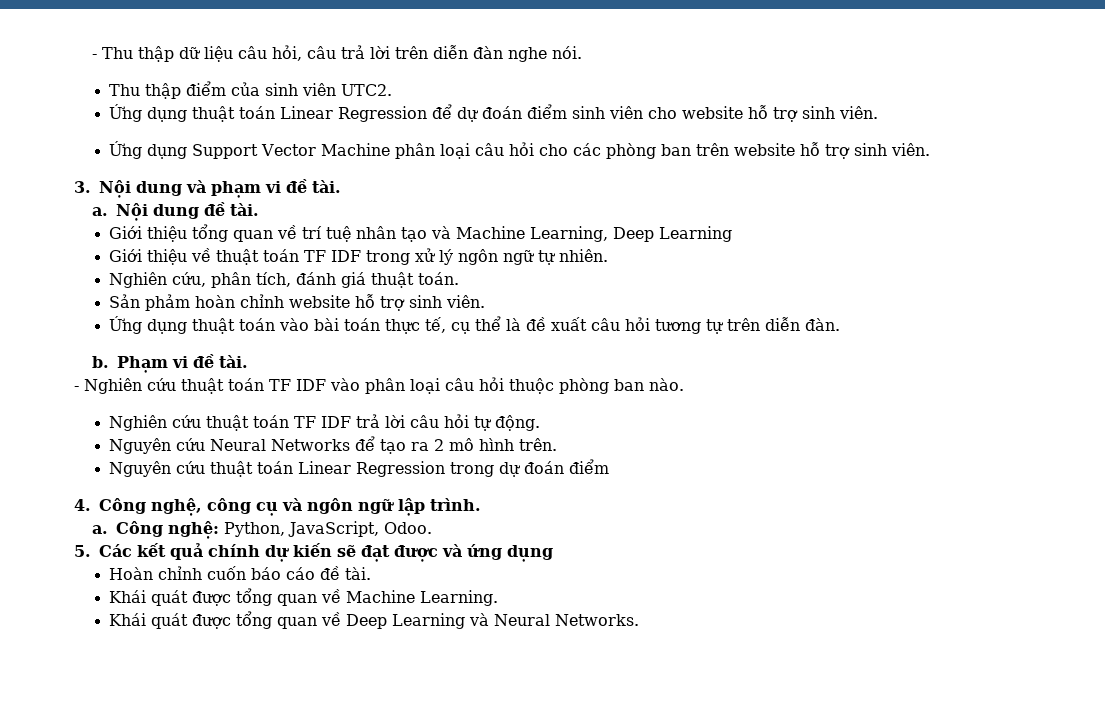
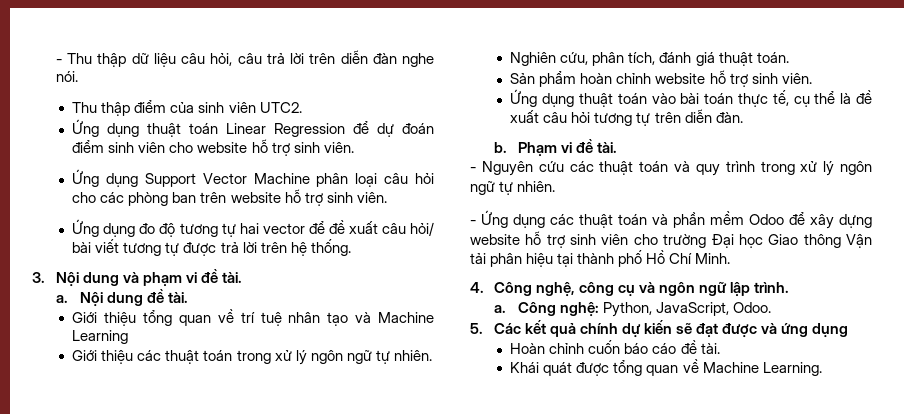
+ Ứng dụng đo độ tương tự hai vector để đề xuất câu hỏi/ bài viết tương tự được trả lời trên hệ thống.
- Giới thiệu tổng quan về trí tuệ nhân tạo và Machine Learning, Deep Learning
+ Giới thiệu tổng quan về trí tuệ nhân tạo và Machine Learning
- Giới thiệu về thuật toán TF IDF trong xử lý ngôn ngữ tự nhiên.
+ Giới thiệu các thuật toán trong xử lý ngôn ngữ tự nhiên.
- Sản phảm hoàn chỉnh website hỗ trợ sinh viên.
+ Sản phẩm hoàn chỉnh website hỗ trợ sinh viên.
- - Nghiên cứu thuật toán TF IDF vào phân loại câu hỏi thuộc phòng ban nào.
- Nghiên cứu thuật toán TF IDF trả lời câu hỏi tự động.
- Nguyên cứu Neural Networks để tạo ra 2 mô hình trên.
- Nguyên cứu thuật toán Linear Regression trong dự đoán điểm
+ - Nguyên cứu các thuật toán và quy trình trong xử lý ngôn ngữ tự nhiên.
+ - Ứng dụng các thuật toán và phần mềm Odoo để xây dựng website hỗ trợ sinh viên cho trường Đại học Giao thông Vận tải phân hiệu tại thành phố Hồ Chí Minh.
- Khái quát được tổng quan về Deep Learning và Neural Networks.

